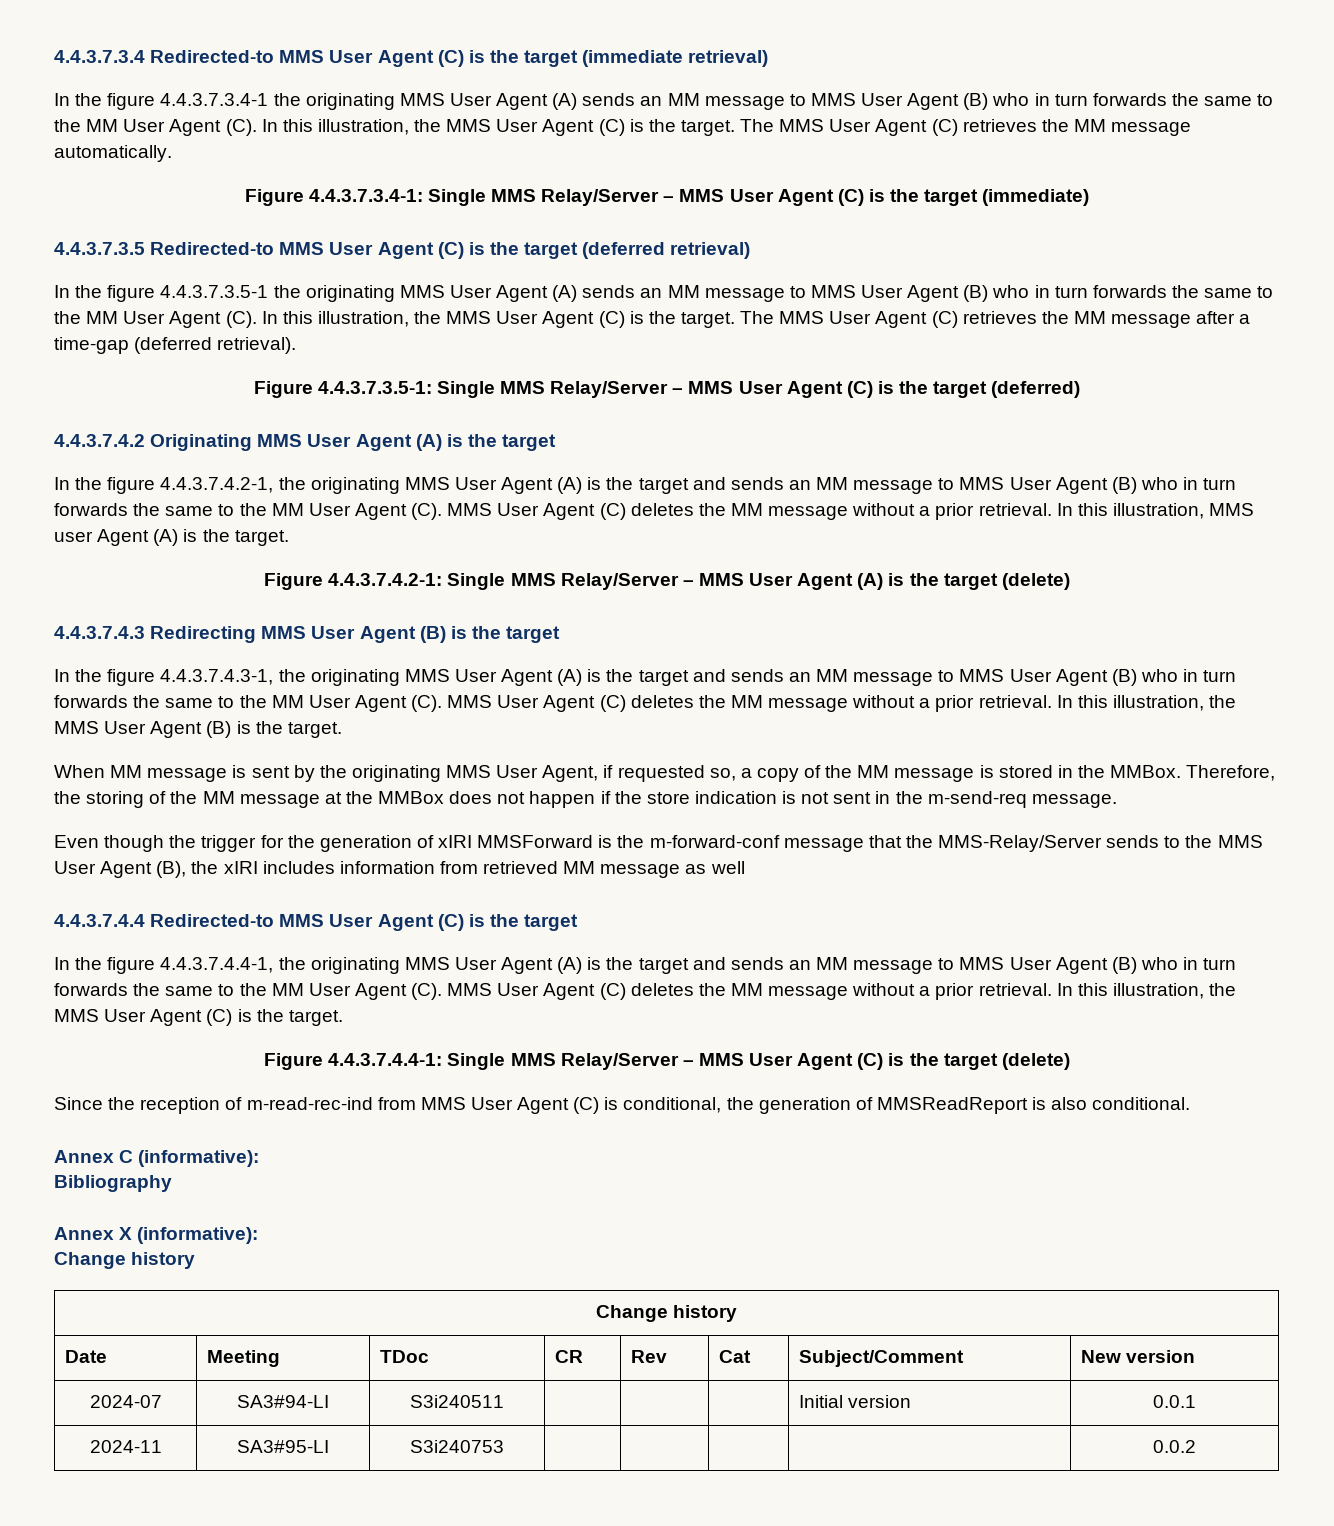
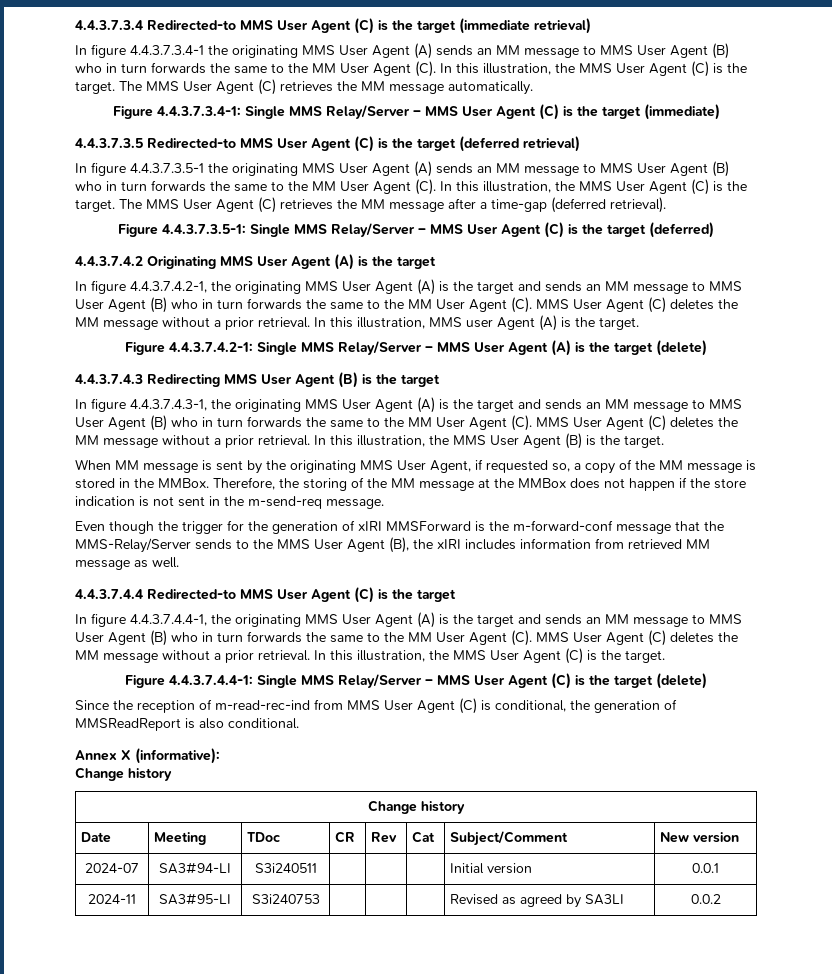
- In the figure 4.4.3.7.3.4-1 the originating MMS User Agent (A) sends an MM message to MMS User Agent (B) who in turn forwards the same to the MM User Agent (C). In this illustration, the MMS User Agent (C) is the target.
+ In figure 4.4.3.7.3.4-1 the originating MMS User Agent (A) sends an MM message to MMS User Agent (B) who in turn forwards the same to the MM User Agent (C). In this illustration, the MMS User Agent (C) is the target.
- In the figure 4.4.3.7.3.5-1 the originating MMS User Agent (A) sends an MM message to MMS User Agent (B) who in turn forwards the same to the MM User Agent (C). In this illustration, the MMS User Agent (C) is the target.
+ In figure 4.4.3.7.3.5-1 the originating MMS User Agent (A) sends an MM message to MMS User Agent (B) who in turn forwards the same to the MM User Agent (C). In this illustration, the MMS User Agent (C) is the target.
- In the figure 4.4.3.7.4.2-1, the originating MMS User Agent (A) is the target and sends an MM message to MMS User Agent (B) who in turn forwards the same to the MM User Agent (C). MMS User Agent (C) deletes the MM message without a prior retrieval.
+ In figure 4.4.3.7.4.2-1, the originating MMS User Agent (A) is the target and sends an MM message to MMS User Agent (B) who in turn forwards the same to the MM User Agent (C). MMS User Agent (C) deletes the MM message without a prior retrieval.
- In the figure 4.4.3.7.4.3-1, the originating MMS User Agent (A) is the target and sends an MM message to MMS User Agent (B) who in turn forwards the same to the MM User Agent (C). MMS User Agent (C) deletes the MM message without a prior retrieval.
+ In figure 4.4.3.7.4.3-1, the originating MMS User Agent (A) is the target and sends an MM message to MMS User Agent (B) who in turn forwards the same to the MM User Agent (C). MMS User Agent (C) deletes the MM message without a prior retrieval.
- Even though the trigger for the generation of xIRI MMSForward is the m-forward-conf message that the MMS-Relay/Server sends to the MMS User Agent (B), the xIRI includes information from retrieved MM message as well
+ Even though the trigger for the generation of xIRI MMSForward is the m-forward-conf message that the MMS-Relay/Server sends to the MMS User Agent (B), the xIRI includes information from retrieved MM message as well.
- In the figure 4.4.3.7.4.4-1, the originating MMS User Agent (A) is the target and sends an MM message to MMS User Agent (B) who in turn forwards the same to the MM User Agent (C). MMS User Agent (C) deletes the MM message without a prior retrieval.
+ In figure 4.4.3.7.4.4-1, the originating MMS User Agent (A) is the target and sends an MM message to MMS User Agent (B) who in turn forwards the same to the MM User Agent (C). MMS User Agent (C) deletes the MM message without a prior retrieval.
- Annex C (informative):
- Bibliography
- 2024-11 | SA3#95-LI | S3i240753 | | | | | 0.0.2
+ 2024-11 | SA3#95-LI | S3i240753 | | | | Revised as agreed by SA3LI | 0.0.2

